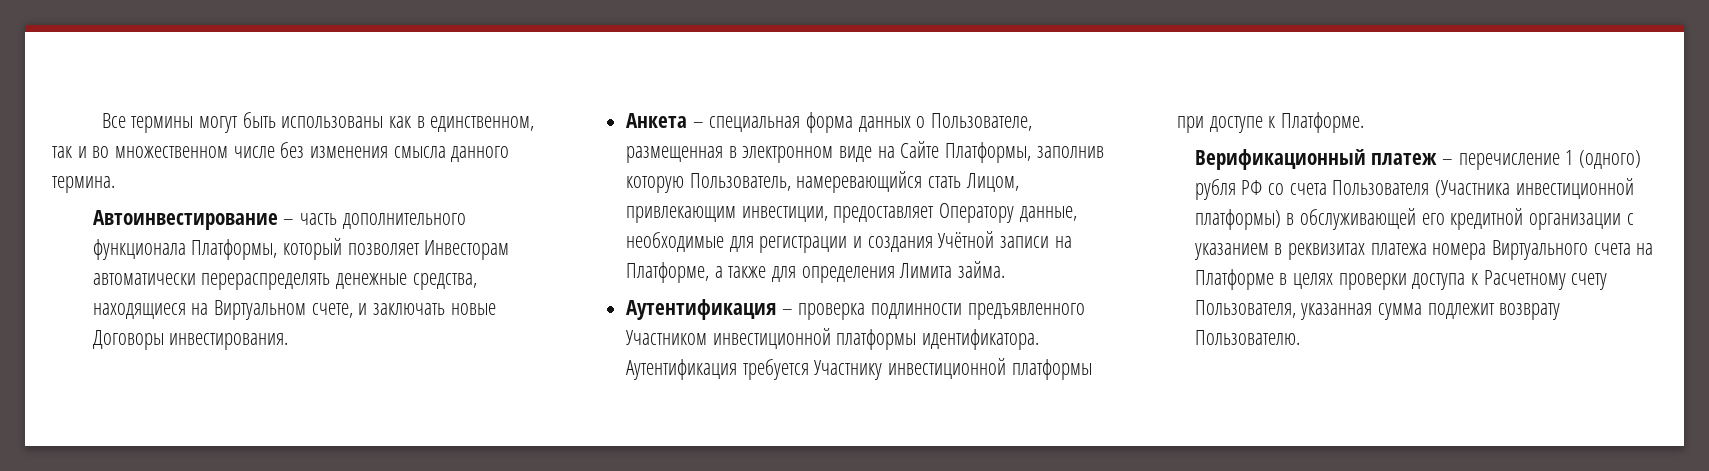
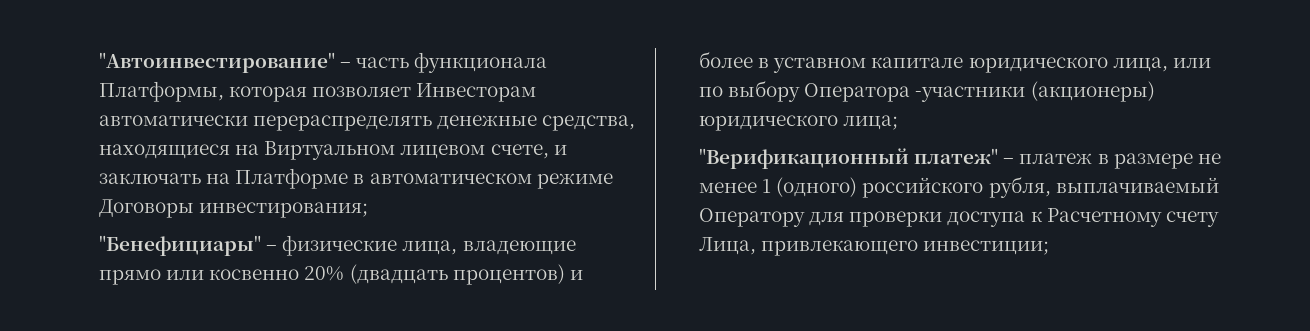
- Все термины могут быть использованы как в единственном, так и во множественном числе без изменения смысла данного термина.
- Автоинвестирование – часть дополнительного функционала Платформы, который позволяет Инвесторам автоматически перераспределять денежные средства, находящиеся на Виртуальном счете, и заключать новые Договоры инвестирования.
- Анкета – специальная форма данных о Пользователе, размещенная в электронном виде на Сайте Платформы, заполнив которую Пользователь, намеревающийся стать Лицом, привлекающим инвестиции, предоставляет Оператору данные, необходимые для регистрации и создания Учётной записи на Платформе, а также для определения Лимита займа.
- Аутентификация – проверка подлинности предъявленного Участником инвестиционной платформы идентификатора. Аутентификация требуется Участнику инвестиционной платформы при доступе к Платформе.
- Верификационный платеж – перечисление 1 (одного) рубля РФ со счета Пользователя (Участника инвестиционной платформы) в обслуживающей его кредитной организации с указанием в реквизитах платежа номера Виртуального счета на Платформе в целях проверки доступа к Расчетному счету Пользователя, указанная сумма подлежит возврату Пользователю.
+ "Автоинвестирование" – часть функционала Платформы, которая позволяет Инвесторам автоматически перераспределять денежные средства, находящиеся на Виртуальном лицевом счете, и заключать на Платформе в автоматическом режиме Договоры инвестирования;
+ "Бенефициары" – физические лица, владеющие прямо или косвенно 20% (двадцать процентов) и более в уставном капитале юридического лица, или по выбору Оператора -участники (акционеры) юридического лица;
+ "Верификационный платеж" – платеж в размере не менее 1 (одного) российского рубля, выплачиваемый Оператору для проверки доступа к Расчетному счету Лица, привлекающего инвестиции;

